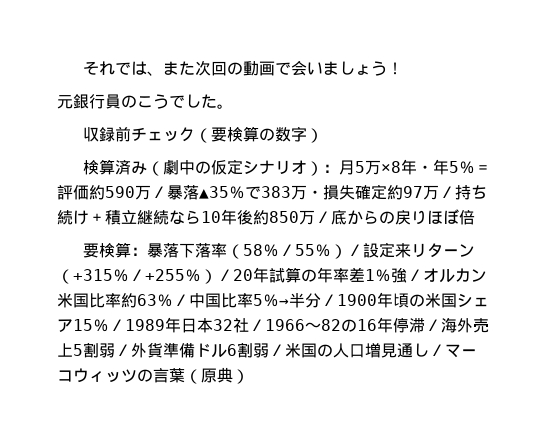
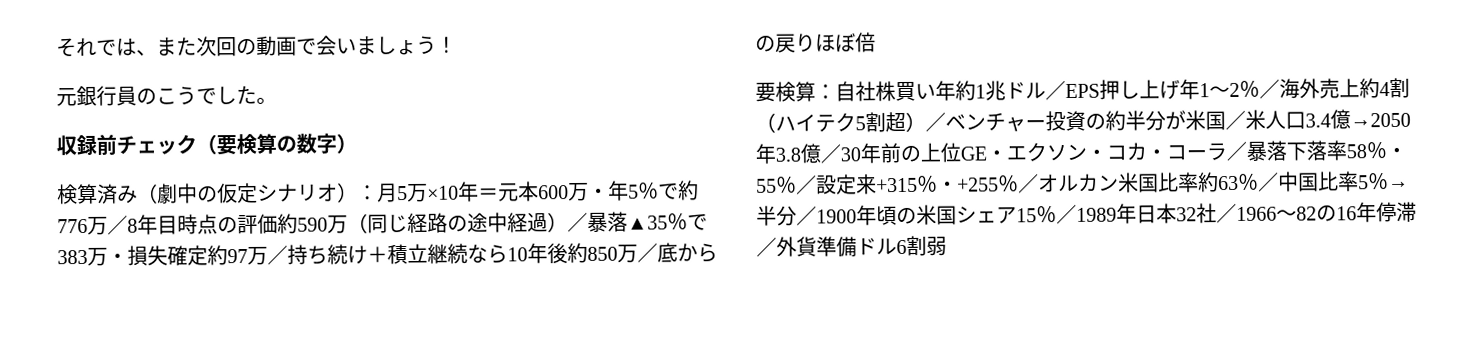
- 検算済み（劇中の仮定シナリオ）：月5万×8年・年5％＝評価約590万／暴落▲35％で383万・損失確定約97万／持ち続け＋積立継続なら10年後約850万／底からの戻りほぼ倍
+ 検算済み（劇中の仮定シナリオ）：月5万×10年＝元本600万・年5％で約776万／8年目時点の評価約590万（同じ経路の途中経過）／暴落▲35％で383万・損失確定約97万／持ち続け＋積立継続なら10年後約850万／底からの戻りほぼ倍
- 要検算：暴落下落率（58％／55％）／設定来リターン（+315％／+255％）／20年試算の年率差1％強／オルカン米国比率約63％／中国比率5％→半分／1900年頃の米国シェア15％／1989年日本32社／1966〜82の16年停滞／海外売上5割弱／外貨準備ドル6割弱／米国の人口増見通し／マーコウィッツの言葉（原典）
+ 要検算：自社株買い年約1兆ドル／EPS押し上げ年1〜2％／海外売上約4割（ハイテク5割超）／ベンチャー投資の約半分が米国／米人口3.4億→2050年3.8億／30年前の上位GE・エクソン・コカ・コーラ／暴落下落率58％・55％／設定来+315％・+255％／オルカン米国比率約63％／中国比率5％→半分／1900年頃の米国シェア15％／1989年日本32社／1966〜82の16年停滞／外貨準備ドル6割弱

